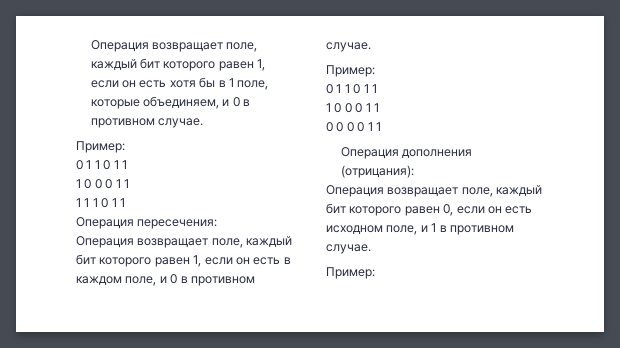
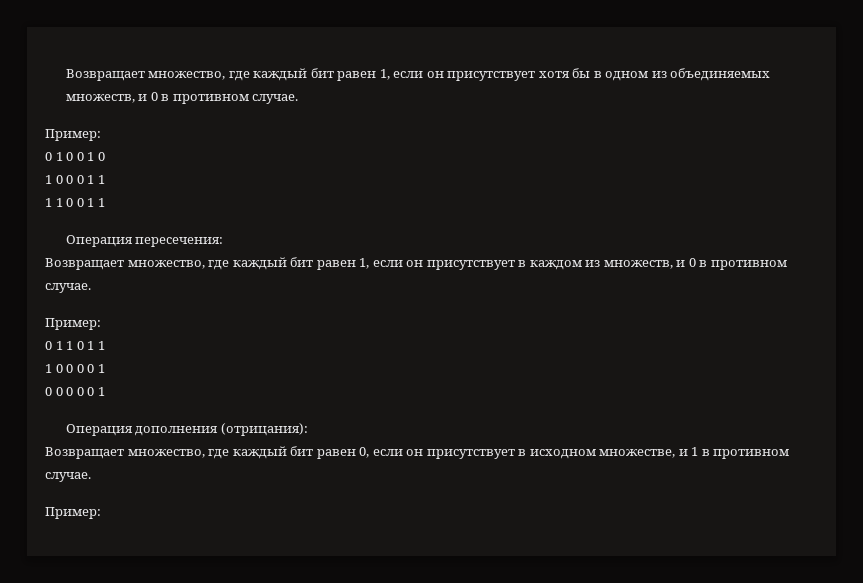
- Операция возвращает поле, каждый бит которого равен 1, если он есть хотя бы в 1 поле, которые объединяем, и 0 в противном случае.
+ Возвращает множество, где каждый бит равен 1, если он присутствует хотя бы в одном из объединяемых множеств, и 0 в противном случае.
+ Пример:
+ 0 1 0 0 1 0
+ 1 0 0 0 1 1
+ 1 1 0 0 1 1
+ Операция пересечения:
+ Возвращает множество, где каждый бит равен 1, если он присутствует в каждом из множеств, и 0 в противном случае.
  Пример:
  0 1 1 0 1 1
- 1 0 0 0 1 1
- 1 1 1 0 1 1
- Операция пересечения:
- Операция возвращает поле, каждый бит которого равен 1, если он есть в каждом поле, и 0 в противном случае.
- Пример:
- 0 1 1 0 1 1
- 1 0 0 0 1 1
+ 1 0 0 0 0 1
- 0 0 0 0 1 1
+ 0 0 0 0 0 1
- Операция возвращает поле, каждый бит которого равен 0, если он есть исходном поле, и 1 в противном случае.
+ Возвращает множество, где каждый бит равен 0, если он присутствует в исходном множестве, и 1 в противном случае.

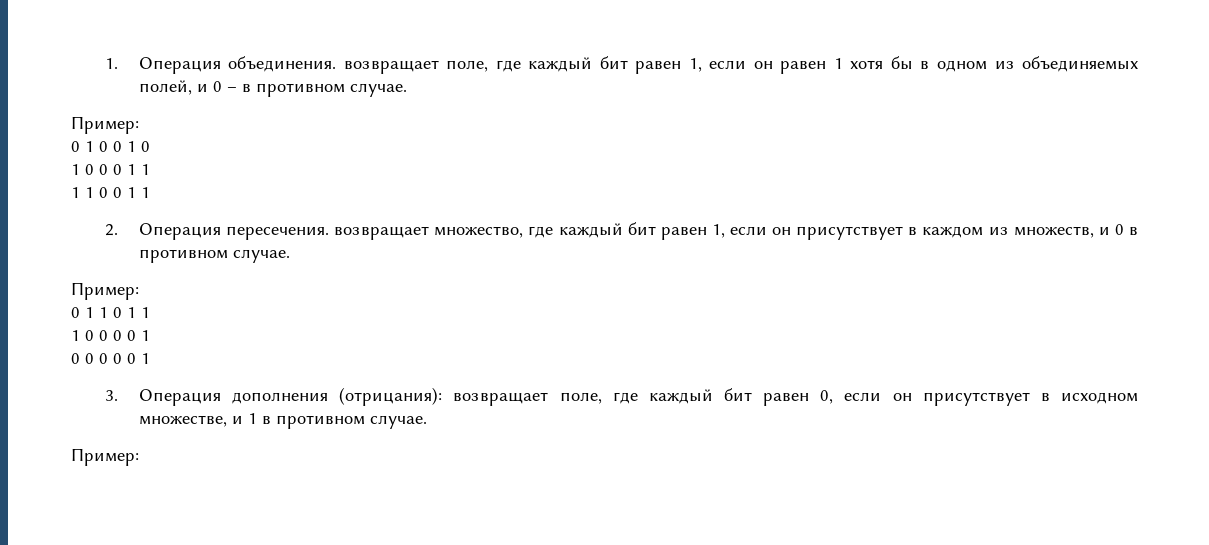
- Возвращает множество, где каждый бит равен 1, если он присутствует хотя бы в одном из объединяемых множеств, и 0 в противном случае.
+ 1. Операция объединения. возвращает поле, где каждый бит равен 1, если он равен 1 хотя бы в одном из объединяемых полей, и 0 – в противном случае.
- Операция пересечения:
- Возвращает множество, где каждый бит равен 1, если он присутствует в каждом из множеств, и 0 в противном случае.
+ 2. Операция пересечения. возвращает множество, где каждый бит равен 1, если он присутствует в каждом из множеств, и 0 в противном случае.
- Операция дополнения (отрицания):
- Возвращает множество, где каждый бит равен 0, если он присутствует в исходном множестве, и 1 в противном случае.
+ 3. Операция дополнения (отрицания): возвращает поле, где каждый бит равен 0, если он присутствует в исходном множестве, и 1 в противном случае.

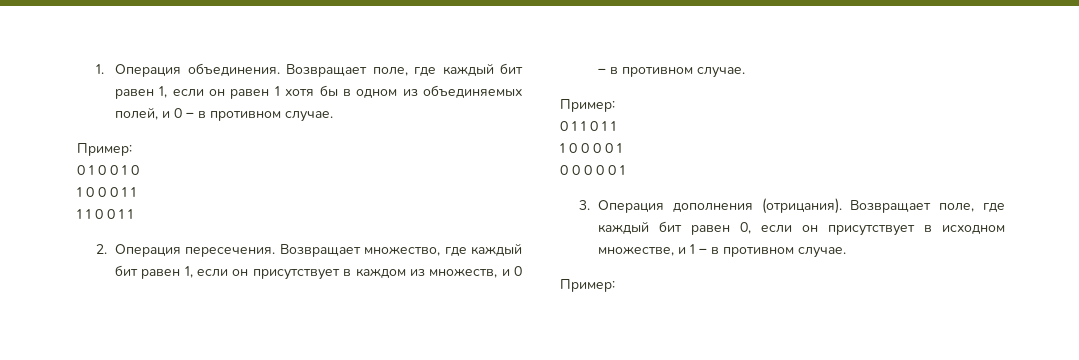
- 1. Операция объединения. возвращает поле, где каждый бит равен 1, если он равен 1 хотя бы в одном из объединяемых полей, и 0 – в противном случае.
+ 1. Операция объединения. Возвращает поле, где каждый бит равен 1, если он равен 1 хотя бы в одном из объединяемых полей, и 0 – в противном случае.
- 2. Операция пересечения. возвращает множество, где каждый бит равен 1, если он присутствует в каждом из множеств, и 0 в противном случае.
+ 2. Операция пересечения. Возвращает множество, где каждый бит равен 1, если он присутствует в каждом из множеств, и 0 – в противном случае.
- 3. Операция дополнения (отрицания): возвращает поле, где каждый бит равен 0, если он присутствует в исходном множестве, и 1 в противном случае.
+ 3. Операция дополнения (отрицания). Возвращает поле, где каждый бит равен 0, если он присутствует в исходном множестве, и 1 – в противном случае.

